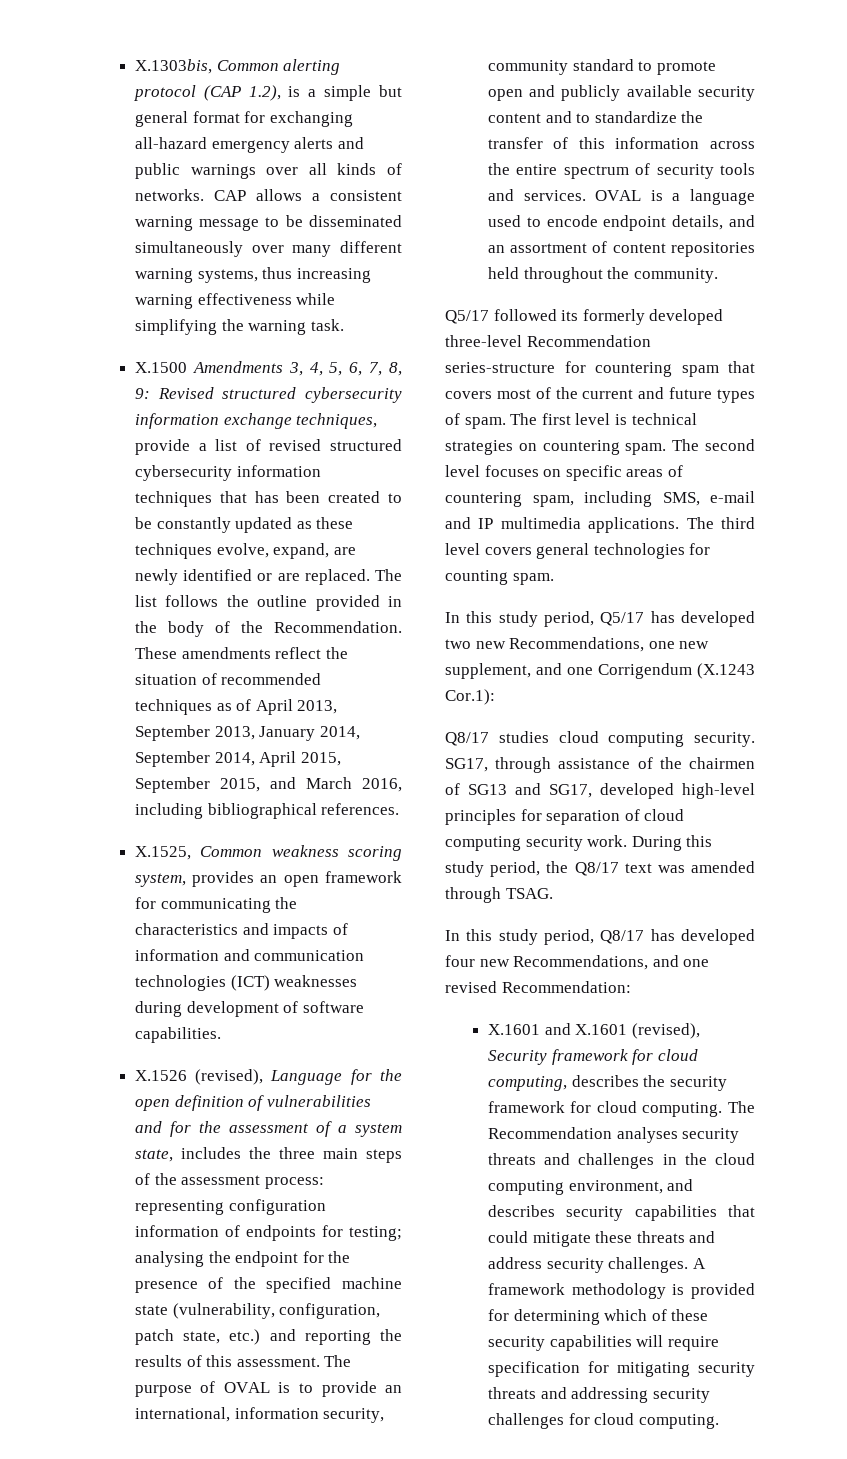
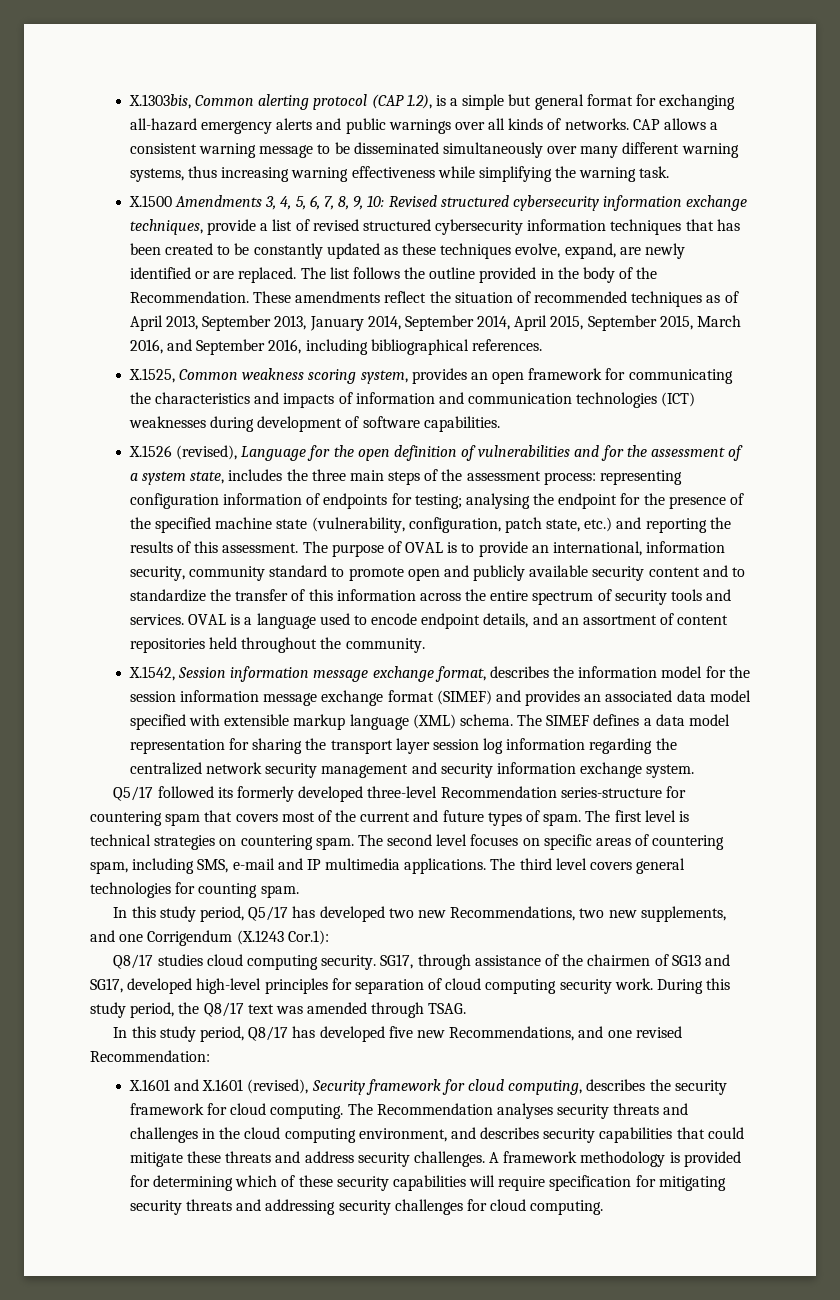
- X.1500 Amendments 3, 4, 5, 6, 7, 8, 9: Revised structured cybersecurity information exchange techniques, provide a list of revised structured cybersecurity information techniques that has been created to be constantly updated as these techniques evolve, expand, are newly identified or are replaced.
+ X.1500 Amendments 3, 4, 5, 6, 7, 8, 9, 10: Revised structured cybersecurity information exchange techniques, provide a list of revised structured cybersecurity information techniques that has been created to be constantly updated as these techniques evolve, expand, are newly identified or are replaced.
- These amendments reflect the situation of recommended techniques as of April 2013, September 2013, January 2014, September 2014, April 2015, September 2015, and March 2016, including bibliographical references.
+ These amendments reflect the situation of recommended techniques as of April 2013, September 2013, January 2014, September 2014, April 2015, September 2015, March 2016, and September 2016, including bibliographical references.
+ X.1542, Session information message exchange format, describes the information model for the session information message exchange format (SIMEF) and provides an associated data model specified with extensible markup language (XML) schema. The SIMEF defines a data model representation for sharing the transport layer session log information regarding the centralized network security management and security information exchange system.
- In this study period, Q5/17 has developed two new Recommendations, one new supplement, and one Corrigendum (X.1243 Cor.1):
+ In this study period, Q5/17 has developed two new Recommendations, two new supplements, and one Corrigendum (X.1243 Cor.1):
- In this study period, Q8/17 has developed four new Recommendations, and one revised Recommendation:
+ In this study period, Q8/17 has developed five new Recommendations, and one revised Recommendation:

